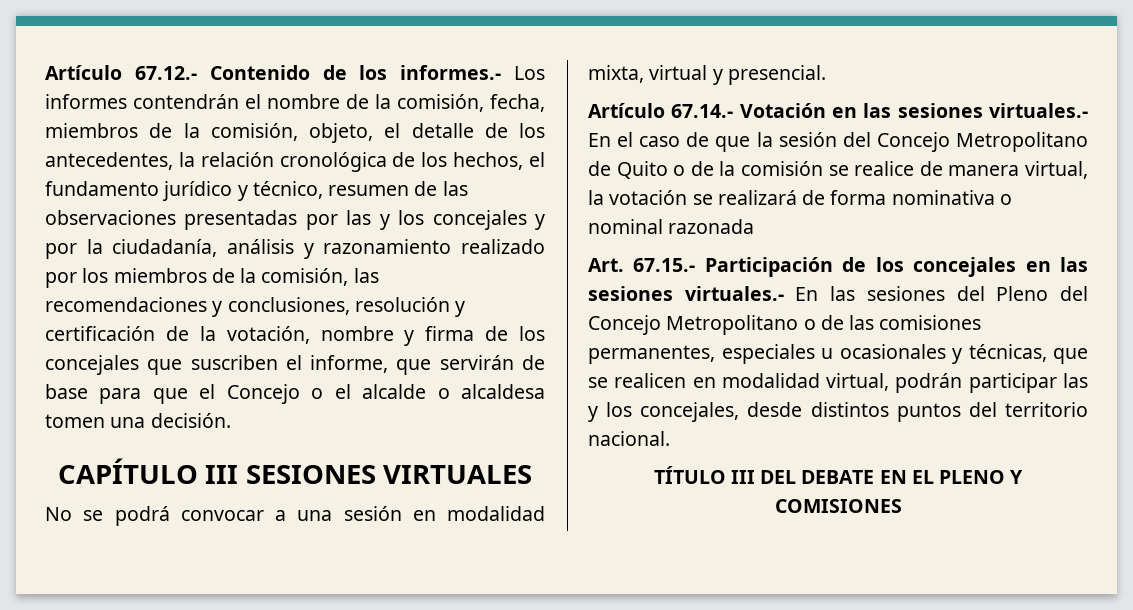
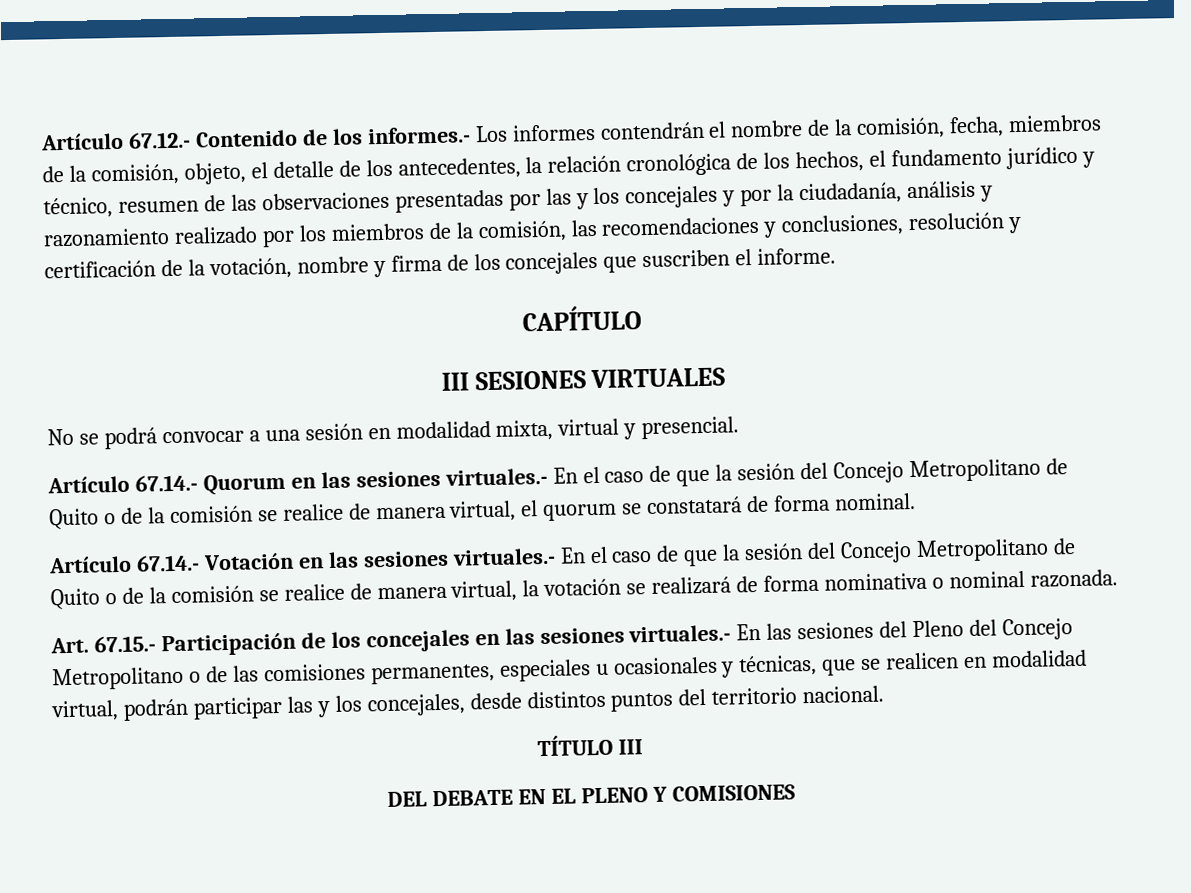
- Artículo 67.12.- Contenido de los informes.- Los informes contendrán el nombre de la comisión, fecha, miembros de la comisión, objeto, el detalle de los antecedentes, la relación cronológica de los hechos, el fundamento jurídico y técnico, resumen de las observaciones presentadas por las y los concejales y por la ciudadanía, análisis y razonamiento realizado por los miembros de la comisión, las recomendaciones y conclusiones, resolución y certificación de la votación, nombre y firma de los concejales que suscriben el informe, que servirán de base para que el Concejo o el alcalde o alcaldesa tomen una decisión.
+ Artículo 67.12.- Contenido de los informes.- Los informes contendrán el nombre de la comisión, fecha, miembros de la comisión, objeto, el detalle de los antecedentes, la relación cronológica de los hechos, el fundamento jurídico y técnico, resumen de las observaciones presentadas por las y los concejales y por la ciudadanía, análisis y razonamiento realizado por los miembros de la comisión, las recomendaciones y conclusiones, resolución y certificación de la votación, nombre y firma de los concejales que suscriben el informe.
- CAPÍTULO III SESIONES VIRTUALES
+ CAPÍTULO
+ III SESIONES VIRTUALES
+ Artículo 67.14.- Quorum en las sesiones virtuales.- En el caso de que la sesión del Concejo Metropolitano de Quito o de la comisión se realice de manera virtual, el quorum se constatará de forma nominal.
- Artículo 67.14.- Votación en las sesiones virtuales.- En el caso de que la sesión del Concejo Metropolitano de Quito o de la comisión se realice de manera virtual, la votación se realizará de forma nominativa o nominal razonada
+ Artículo 67.14.- Votación en las sesiones virtuales.- En el caso de que la sesión del Concejo Metropolitano de Quito o de la comisión se realice de manera virtual, la votación se realizará de forma nominativa o nominal razonada.
- TÍTULO III DEL DEBATE EN EL PLENO Y COMISIONES
+ TÍTULO III
+ DEL DEBATE EN EL PLENO Y COMISIONES

